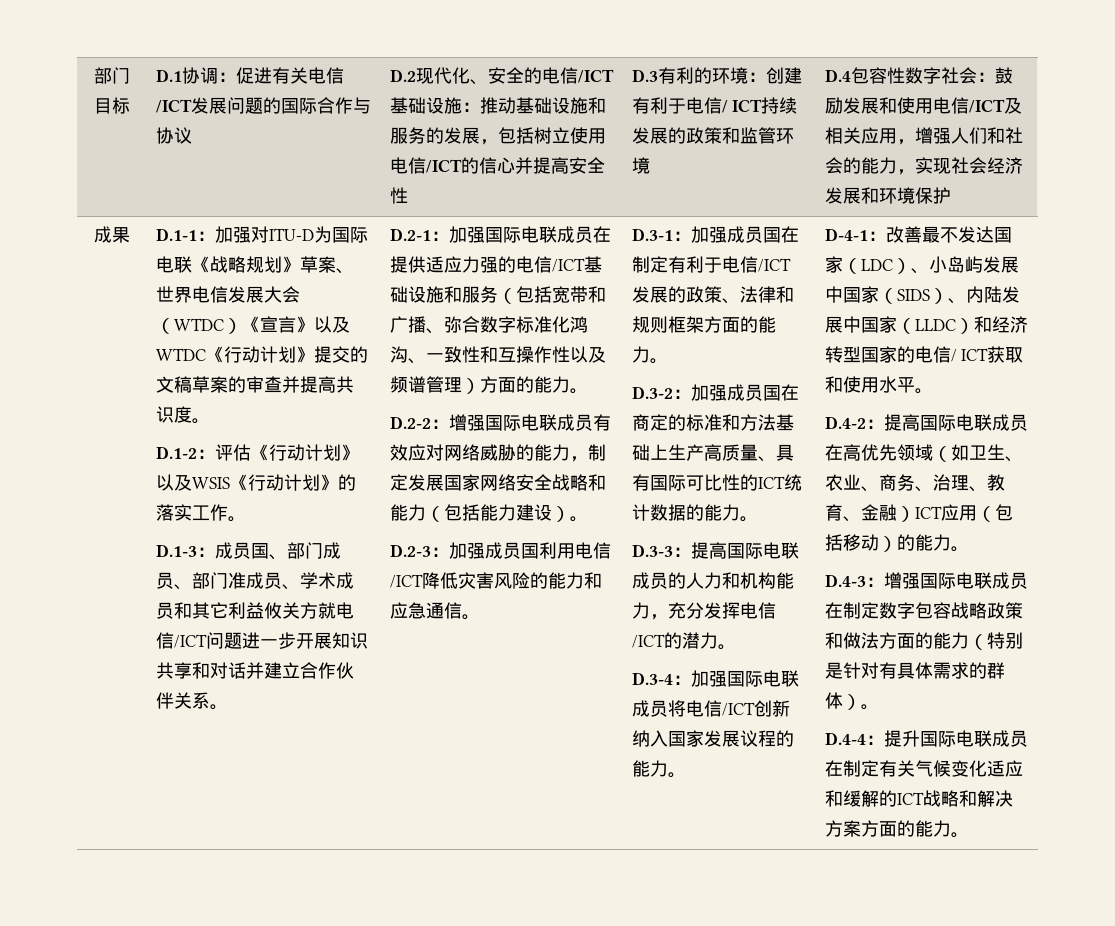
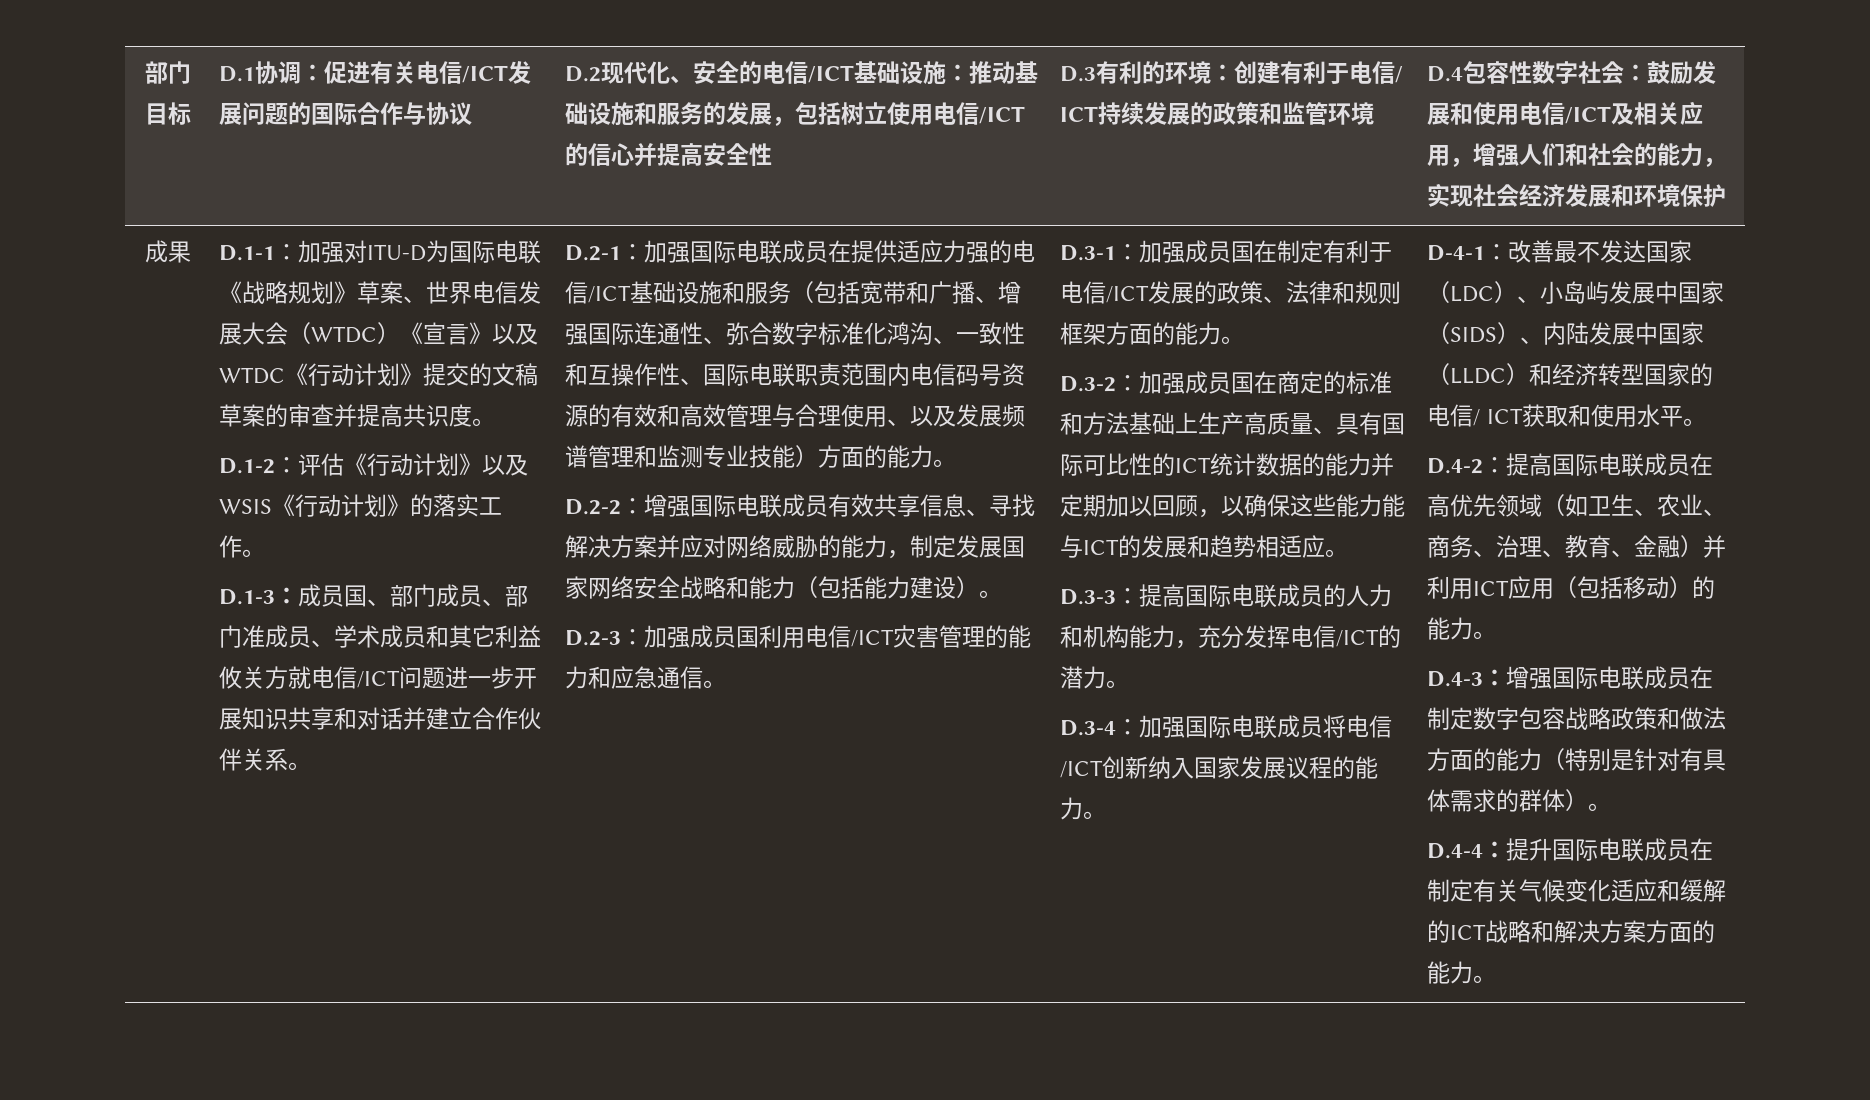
- D.2-1：加强国际电联成员在提供适应力强的电信/ICT基础设施和服务（包括宽带和广播、弥合数字标准化鸿沟、一致性和互操作性以及频谱管理）方面的能力。
+ D.2-1：加强国际电联成员在提供适应力强的电信/ICT基础设施和服务（包括宽带和广播、增强国际连通性、弥合数字标准化鸿沟、一致性和互操作性、国际电联职责范围内电信码号资源的有效和高效管理与合理使用、以及发展频谱管理和监测专业技能）方面的能力。
- D.2-2：增强国际电联成员有效应对网络威胁的能力，制定发展国家网络安全战略和能力（包括能力建设）。
+ D.2-2：增强国际电联成员有效共享信息、寻找解决方案并应对网络威胁的能力，制定发展国家网络安全战略和能力（包括能力建设）。
- D.2-3：加强成员国利用电信/ICT降低灾害风险的能力和应急通信。
+ D.2-3：加强成员国利用电信/ICT灾害管理的能力和应急通信。
- D.3-2：加强成员国在商定的标准和方法基础上生产高质量、具有国际可比性的ICT统计数据的能力。
+ D.3-2：加强成员国在商定的标准和方法基础上生产高质量、具有国际可比性的ICT统计数据的能力并定期加以回顾，以确保这些能力能与ICT的发展和趋势相适应。
- D.4-2：提高国际电联成员在高优先领域（如卫生、农业、商务、治理、教育、金融）ICT应用（包括移动）的能力。
+ D.4-2：提高国际电联成员在高优先领域（如卫生、农业、商务、治理、教育、金融）并利用ICT应用（包括移动）的能力。

